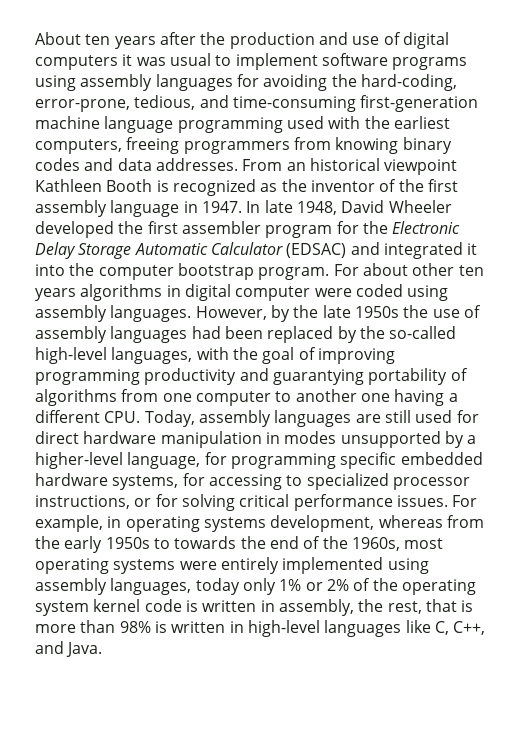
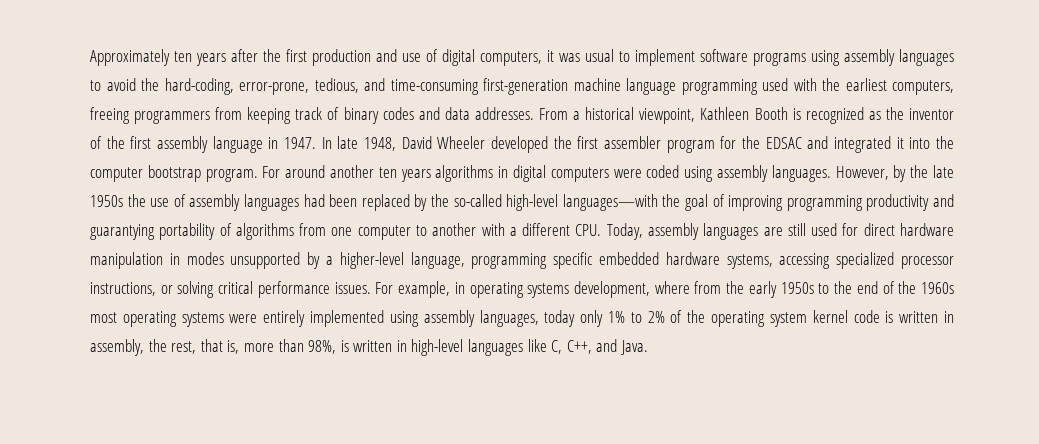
- About ten years after the production and use of digital computers it was usual to implement software programs using assembly languages for avoiding the hard-coding, error-prone, tedious, and time-consuming first-generation machine language programming used with the earliest computers, freeing programmers from knowing binary codes and data addresses.
+ Approximately ten years after the first production and use of digital computers, it was usual to implement software programs using assembly languages to avoid the hard-coding, error-prone, tedious, and time-consuming first-generation machine language programming used with the earliest computers, freeing programmers from keeping track of binary codes and data addresses.
- From an historical viewpoint Kathleen Booth is recognized as the inventor of the first assembly language in 1947.
+ From a historical viewpoint, Kathleen Booth is recognized as the inventor of the first assembly language in 1947.
- In late 1948, David Wheeler developed the first assembler program for the Electronic Delay Storage Automatic Calculator (EDSAC) and integrated it into the computer bootstrap program.
+ In late 1948, David Wheeler developed the first assembler program for the EDSAC and integrated it into the computer bootstrap program.
- For about other ten years algorithms in digital computer were coded using assembly languages.
+ For around another ten years algorithms in digital computers were coded using assembly languages.
- However, by the late 1950s the use of assembly languages had been replaced by the so-called high-level languages, with the goal of improving programming productivity and guarantying portability of algorithms from one computer to another one having a different CPU. Today, assembly languages are still used for direct hardware manipulation in modes unsupported by a higher-level language, for programming specific embedded hardware systems, for accessing to specialized processor instructions, or for solving critical performance issues.
+ However, by the late 1950s the use of assembly languages had been replaced by the so-called high-level languages—with the goal of improving programming productivity and guarantying portability of algorithms from one computer to another with a different CPU. Today, assembly languages are still used for direct hardware manipulation in modes unsupported by a higher-level language, programming specific embedded hardware systems, accessing specialized processor instructions, or solving critical performance issues.
- For example, in operating systems development, whereas from the early 1950s to towards the end of the 1960s, most operating systems were entirely implemented using assembly languages, today only 1% or 2% of the operating system kernel code is written in assembly, the rest, that is more than 98% is written in high-level languages like C, C++, and Java.
+ For example, in operating systems development, where from the early 1950s to the end of the 1960s most operating systems were entirely implemented using assembly languages, today only 1% to 2% of the operating system kernel code is written in assembly, the rest, that is, more than 98%, is written in high-level languages like C, C++, and Java.

